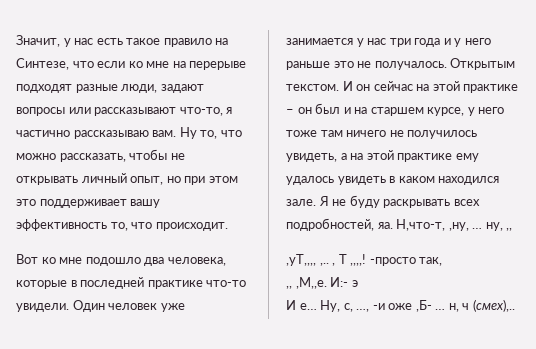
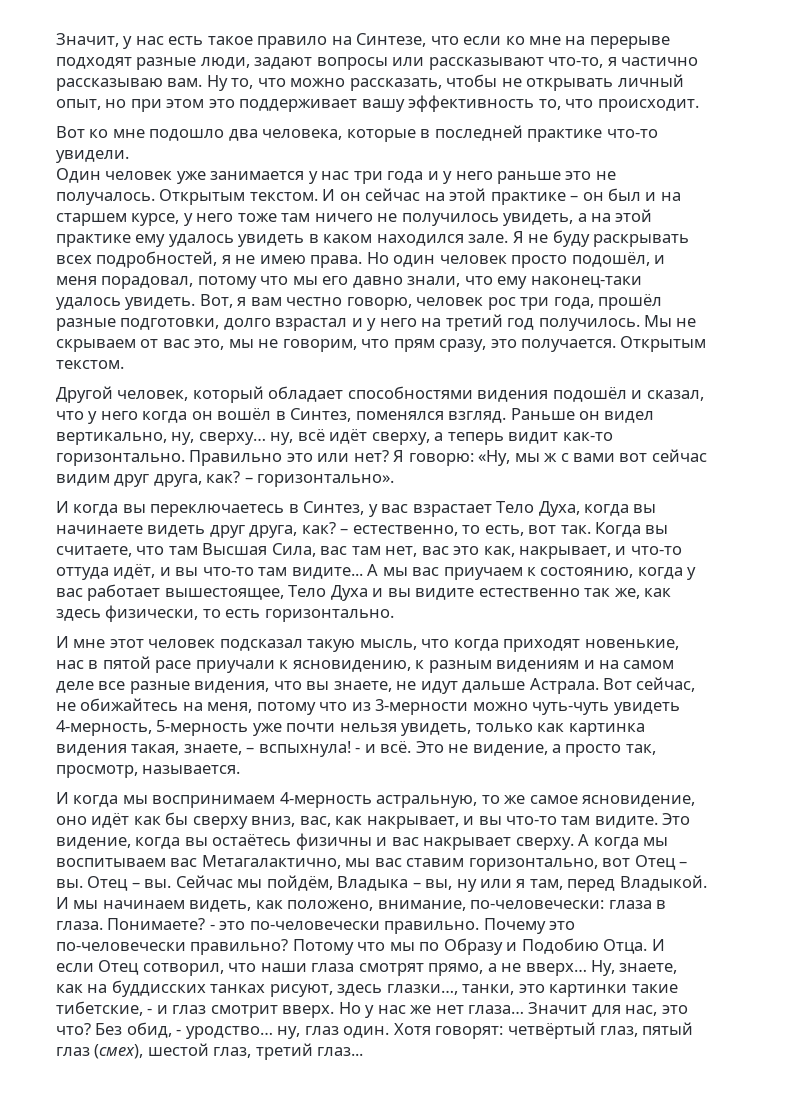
- Вот ко мне подошло два человека, которые в последней практике что-то увидели. Один человек уже занимается у нас три года и у него раньше это не получалось.
+ Вот ко мне подошло два человека, которые в последней практике что-то увидели.
+ Один человек уже занимается у нас три года и у него раньше это не получалось.
- Я не буду раскрывать всех подробностей, яа. Н,что-т, ,ну, … ну, ,,
- ,уТ,,,, ,.. , Т ,,,,! -просто так,
- ,, ,М,,е. И:- э
- И е… Ну, с, …, -и оже ,Б- … н, ч (смех),..
+ Я не буду раскрывать всех подробностей, я не имею права. Но один человек просто подошёл, и меня порадовал, потому что мы его давно знали, что ему наконец-таки удалось увидеть. Вот, я вам честно говорю, человек рос три года, прошёл разные подготовки, долго взрастал и у него на третий год получилось. Мы не скрываем от вас это, мы не говорим, что прям сразу, это получается. Открытым текстом.
+ Другой человек, который обладает способностями видения подошёл и сказал, что у него когда он вошёл в Синтез, поменялся взгляд. Раньше он видел вертикально, ну, сверху… ну, всё идёт сверху, а теперь видит как-то горизонтально. Правильно это или нет? Я говорю: «Ну, мы ж с вами вот сейчас видим друг друга, как? – горизонтально».
+ И когда вы переключаетесь в Синтез, у вас взрастает Тело Духа, когда вы начинаете видеть друг друга, как? – естественно, то есть, вот так. Когда вы считаете, что там Высшая Сила, вас там нет, вас это как, накрывает, и что-то оттуда идёт, и вы что-то там видите... А мы вас приучаем к состоянию, когда у вас работает вышестоящее, Тело Духа и вы видите естественно так же, как здесь физически, то есть горизонтально.
+ И мне этот человек подсказал такую мысль, что когда приходят новенькие, нас в пятой расе приучали к ясновидению, к разным видениям и на самом деле все разные видения, что вы знаете, не идут дальше Астрала. Вот сейчас, не обижайтесь на меня, потому что из 3-мерности можно чуть-чуть увидеть 4-мерность, 5-мерность уже почти нельзя увидеть, только как картинка видения такая, знаете, – вспыхнула! - и всё. Это не видение, а просто так, просмотр, называется.
+ И когда мы воспринимаем 4-мерность астральную, то же самое ясновидение, оно идёт как бы сверху вниз, вас, как накрывает, и вы что-то там видите. Это видение, когда вы остаётесь физичны и вас накрывает сверху. А когда мы воспитываем вас Метагалактично, мы вас ставим горизонтально, вот Отец – вы. Отец – вы. Сейчас мы пойдём, Владыка – вы, ну или я там, перед Владыкой. И мы начинаем видеть, как положено, внимание, по-человечески: глаза в глаза. Понимаете? - это по-человечески правильно. Почему это по-человечески правильно? Потому что мы по Образу и Подобию Отца. И если Отец сотворил, что наши глаза смотрят прямо, а не вверх… Ну, знаете, как на буддисских танках рисуют, здесь глазки…, танки, это картинки такие тибетские, - и глаз смотрит вверх. Но у нас же нет глаза… Значит для нас, это что? Без обид, - уродство… ну, глаз один. Хотя говорят: четвёртый глаз, пятый глаз (смех), шестой глаз, третий глаз...

